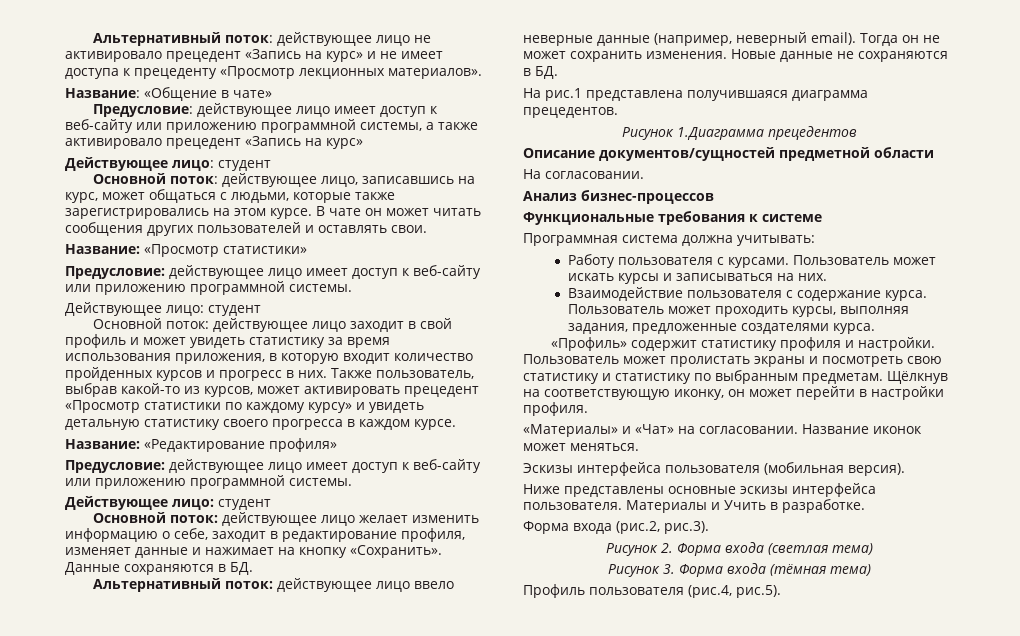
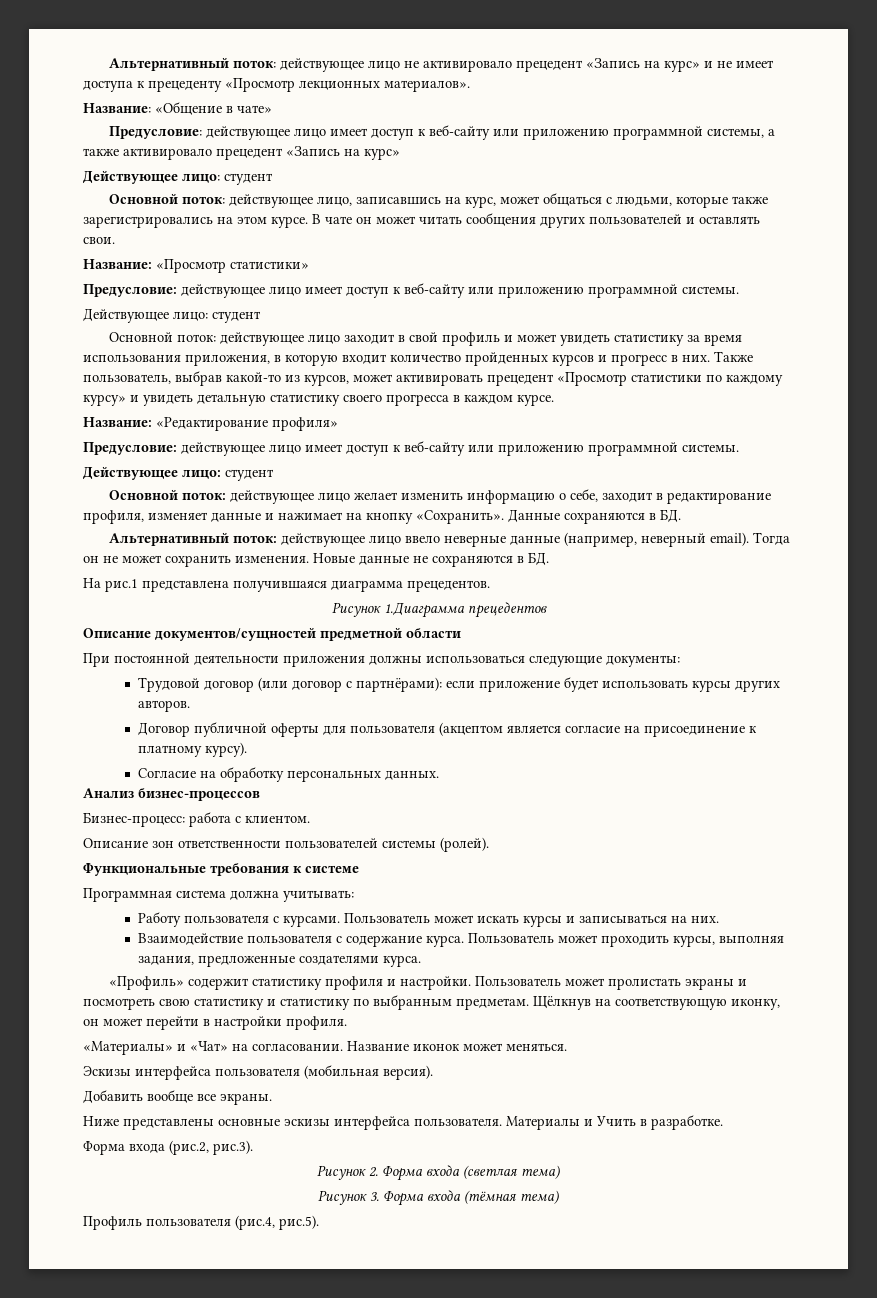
- На согласовании.
+ При постоянной деятельности приложения должны использоваться следующие документы:
+ Трудовой договор (или договор с партнёрами): если приложение будет использовать курсы других авторов.
+ Договор публичной оферты для пользователя (акцептом является согласие на присоединение к платному курсу).
+ Согласие на обработку персональных данных.
  Анализ бизнес-процессов
+ Бизнес-процесс: работа с клиентом.
+ Описание зон ответственности пользователей системы (ролей).
+ Добавить вообще все экраны.

